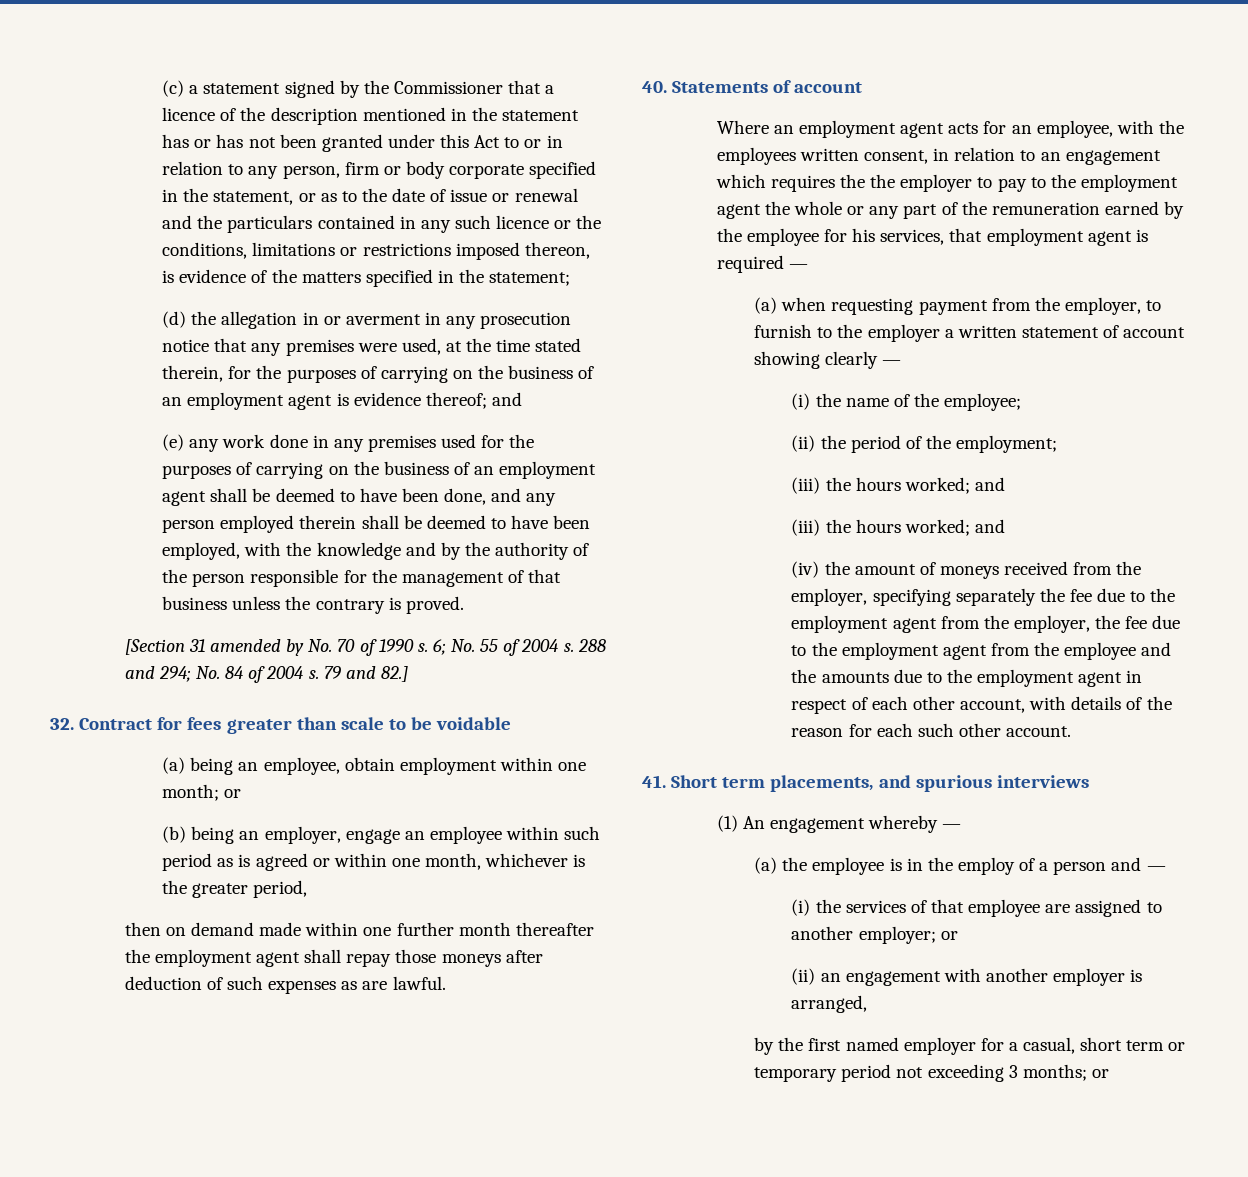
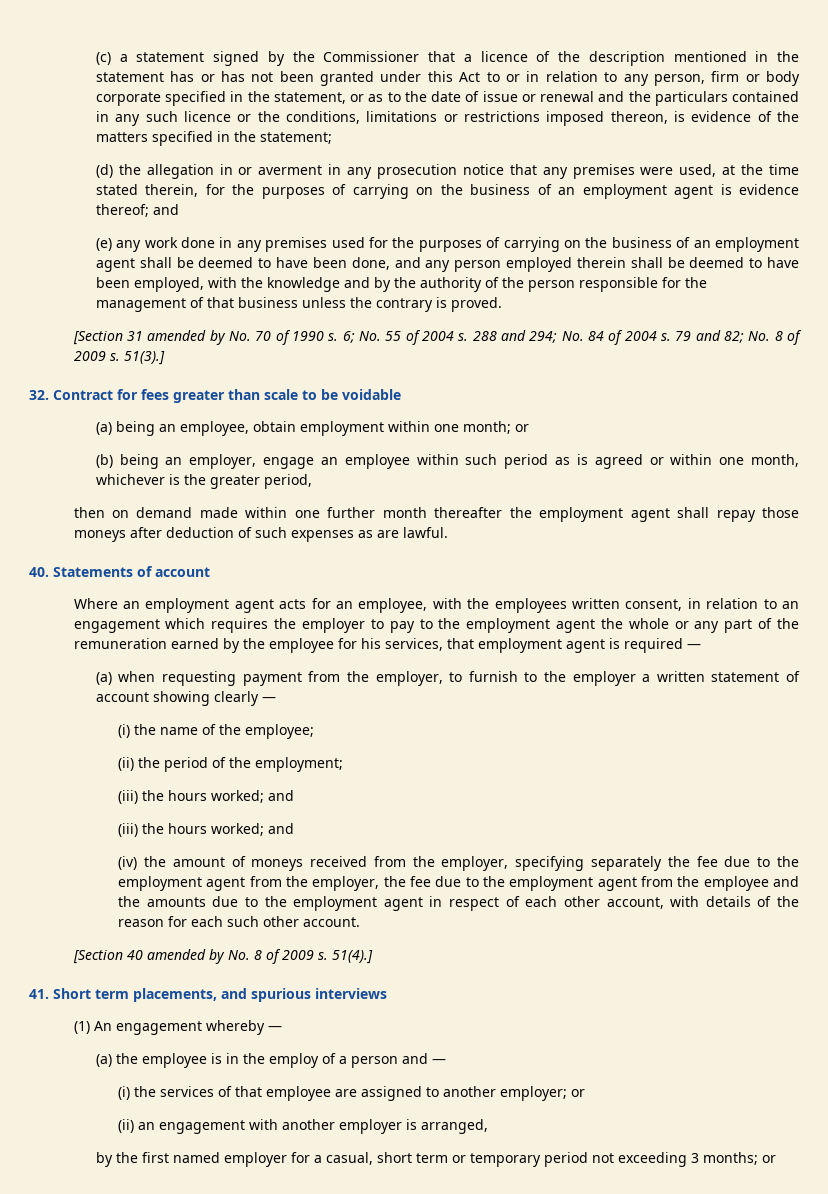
- 79 and 82.]
+ 79 and 82; No. 8 of 2009 s. 51(3).]
- Where an employment agent acts for an employee, with the employees written consent, in relation to an engagement which requires the the employer to pay to the employment agent the whole or any part of the remuneration earned by the employee for his services, that employment agent is required —
+ Where an employment agent acts for an employee, with the employees written consent, in relation to an engagement which requires the employer to pay to the employment agent the whole or any part of the remuneration earned by the employee for his services, that employment agent is required —
+ [Section 40 amended by No. 8 of 2009 s. 51(4).]

